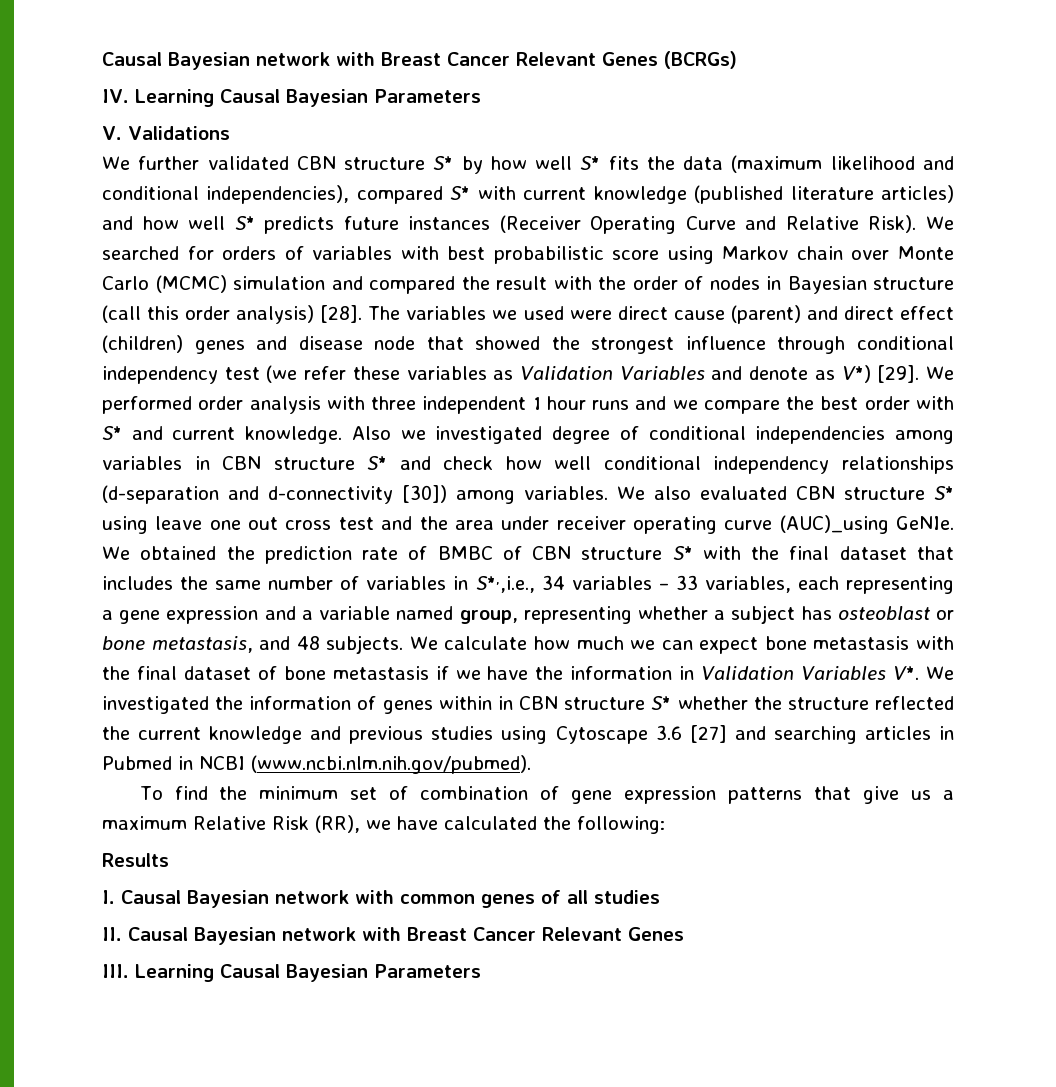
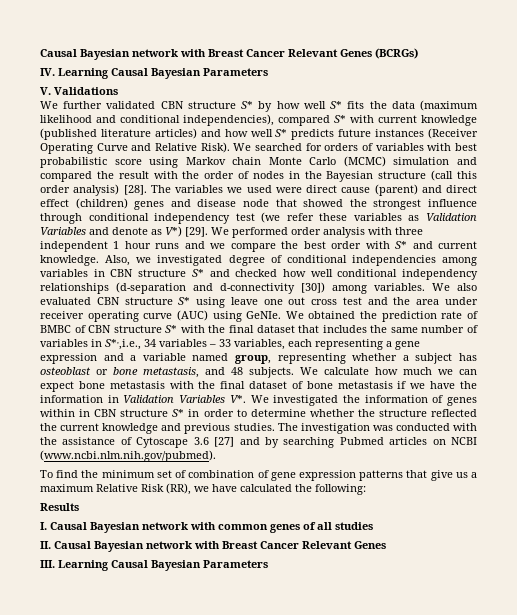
- We searched for orders of variables with best probabilistic score using Markov chain over Monte Carlo (MCMC) simulation and compared the result with the order of nodes in Bayesian structure (call this order analysis) [28].
+ We searched for orders of variables with best probabilistic score using Markov chain Monte Carlo (MCMC) simulation and compared the result with the order of nodes in the Bayesian structure (call this order analysis) [28].
- Also we investigated degree of conditional independencies among variables in CBN structure S* and check how well conditional independency relationships (d-separation and d-connectivity [30]) among variables.
+ Also, we investigated degree of conditional independencies among variables in CBN structure S* and checked how well conditional independency relationships (d-separation and d-connectivity [30]) among variables.
- We also evaluated CBN structure S* using leave one out cross test and the area under receiver operating curve (AUC)_using GeNIe.
+ We also evaluated CBN structure S* using leave one out cross test and the area under receiver operating curve (AUC) using GeNIe.
- We calculate how much we can expect bone metastasis with the final dataset of bone metastasis if we have the information in Validation Variables V*. We investigated the information of genes within in CBN structure S* whether the structure reflected the current knowledge and previous studies using Cytoscape 3.6 [27] and searching articles in Pubmed in NCBI (www.ncbi.nlm.nih.gov/pubmed).
+ We calculate how much we can expect bone metastasis with the final dataset of bone metastasis if we have the information in Validation Variables V*. We investigated the information of genes within in CBN structure S* in order to determine whether the structure reflected the current knowledge and previous studies. The investigation was conducted with the assistance of Cytoscape 3.6 [27] and by searching Pubmed articles on NCBI (www.ncbi.nlm.nih.gov/pubmed).

